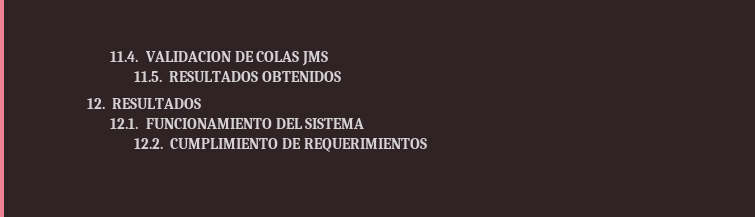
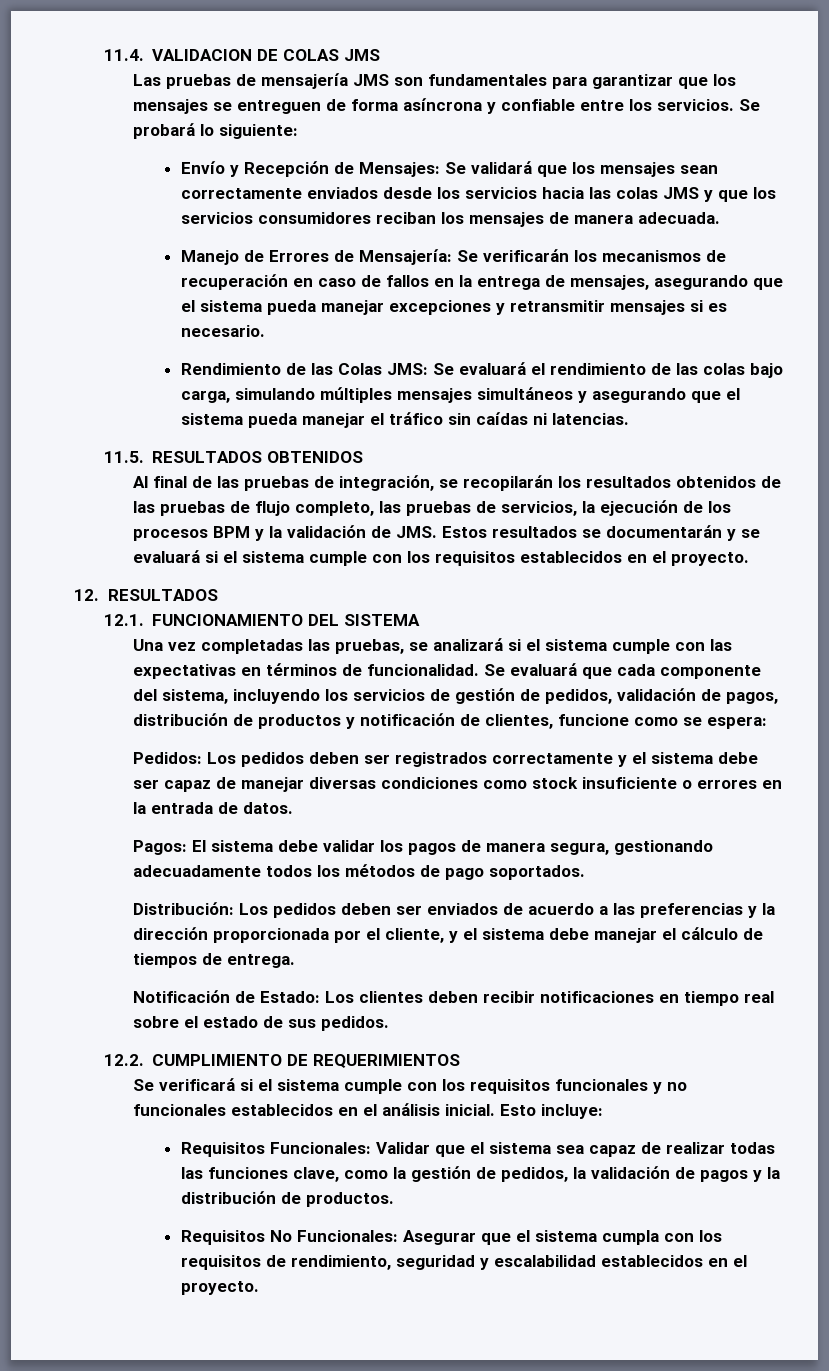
+ Las pruebas de mensajería JMS son fundamentales para garantizar que los mensajes se entreguen de forma asíncrona y confiable entre los servicios. Se probará lo siguiente:
+ Envío y Recepción de Mensajes: Se validará que los mensajes sean correctamente enviados desde los servicios hacia las colas JMS y que los servicios consumidores reciban los mensajes de manera adecuada.
+ Manejo de Errores de Mensajería: Se verificarán los mecanismos de recuperación en caso de fallos en la entrega de mensajes, asegurando que el sistema pueda manejar excepciones y retransmitir mensajes si es necesario.
+ Rendimiento de las Colas JMS: Se evaluará el rendimiento de las colas bajo carga, simulando múltiples mensajes simultáneos y asegurando que el sistema pueda manejar el tráfico sin caídas ni latencias.
  11.5. RESULTADOS OBTENIDOS
+ Al final de las pruebas de integración, se recopilarán los resultados obtenidos de las pruebas de flujo completo, las pruebas de servicios, la ejecución de los procesos BPM y la validación de JMS. Estos resultados se documentarán y se evaluará si el sistema cumple con los requisitos establecidos en el proyecto.
+ Una vez completadas las pruebas, se analizará si el sistema cumple con las expectativas en términos de funcionalidad. Se evaluará que cada componente del sistema, incluyendo los servicios de gestión de pedidos, validación de pagos, distribución de productos y notificación de clientes, funcione como se espera:
+ Pedidos: Los pedidos deben ser registrados correctamente y el sistema debe ser capaz de manejar diversas condiciones como stock insuficiente o errores en la entrada de datos.
+ Pagos: El sistema debe validar los pagos de manera segura, gestionando adecuadamente todos los métodos de pago soportados.
+ Distribución: Los pedidos deben ser enviados de acuerdo a las preferencias y la dirección proporcionada por el cliente, y el sistema debe manejar el cálculo de tiempos de entrega.
+ Notificación de Estado: Los clientes deben recibir notificaciones en tiempo real sobre el estado de sus pedidos.
  12.2. CUMPLIMIENTO DE REQUERIMIENTOS
+ Se verificará si el sistema cumple con los requisitos funcionales y no funcionales establecidos en el análisis inicial. Esto incluye:
+ Requisitos Funcionales: Validar que el sistema sea capaz de realizar todas las funciones clave, como la gestión de pedidos, la validación de pagos y la distribución de productos.
+ Requisitos No Funcionales: Asegurar que el sistema cumpla con los requisitos de rendimiento, seguridad y escalabilidad establecidos en el proyecto.

